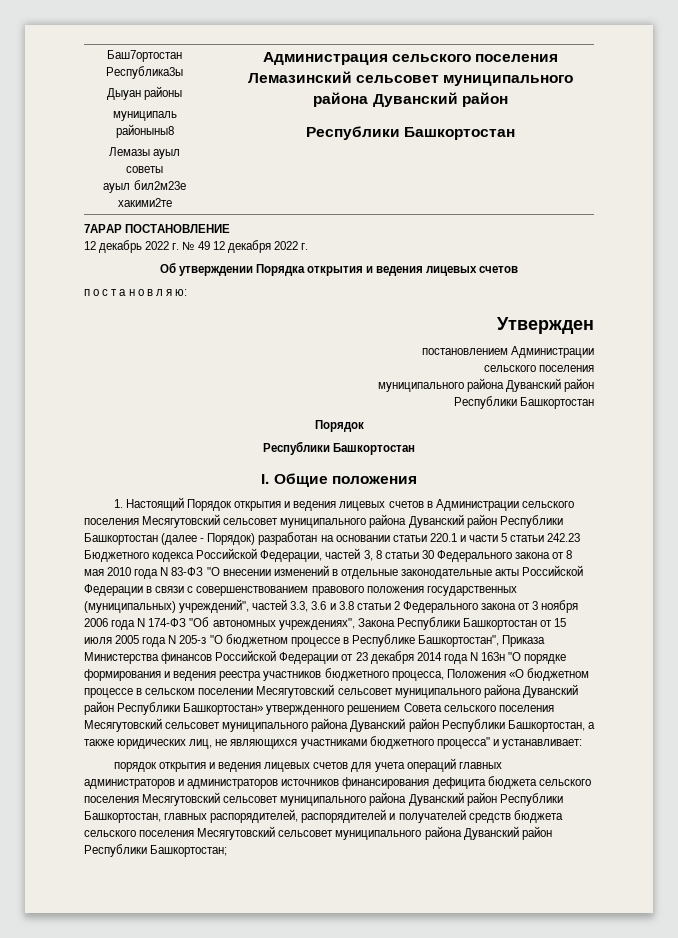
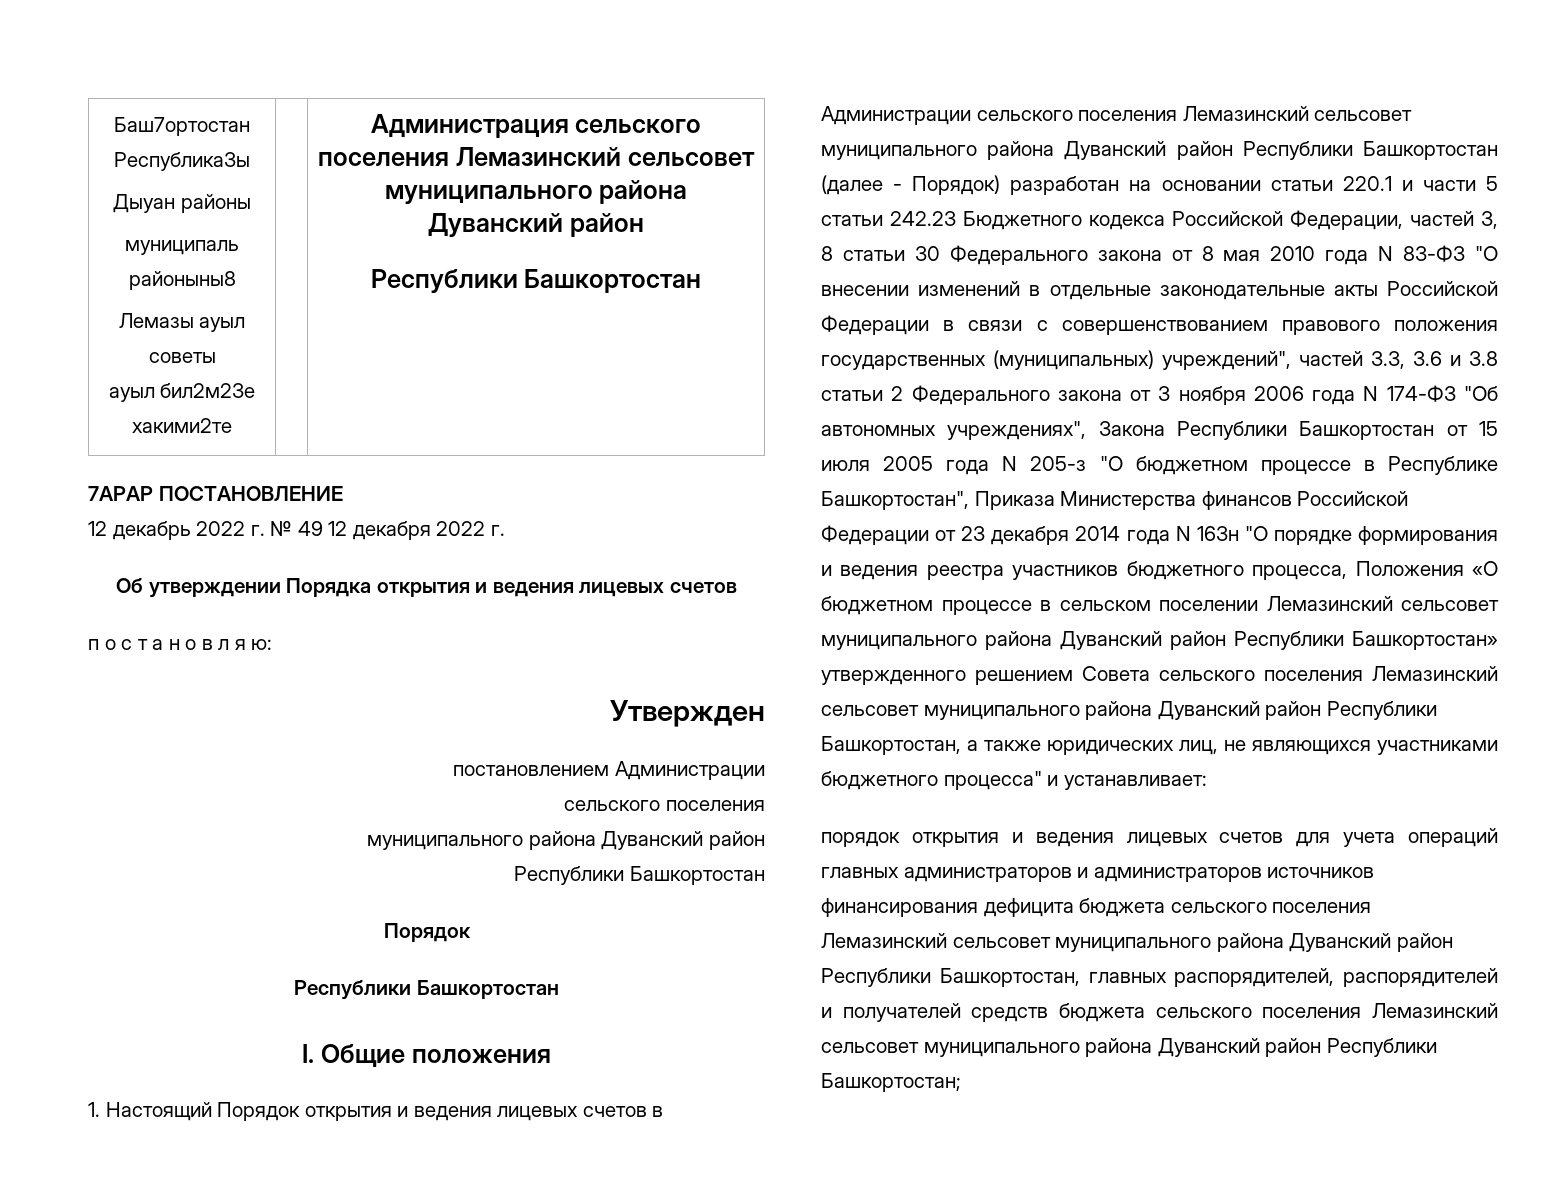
- 1. Настоящий Порядок открытия и ведения лицевых счетов в Администрации сельского поселения Месягутовский сельсовет муниципального района Дуванский район Республики Башкортостан (далее - Порядок) разработан на основании статьи 220.1 и части 5 статьи 242.23 Бюджетного кодекса Российской Федерации, частей 3, 8 статьи 30 Федерального закона от 8 мая 2010 года N 83-ФЗ "О внесении изменений в отдельные законодательные акты Российской Федерации в связи с совершенствованием правового положения государственных (муниципальных) учреждений", частей 3.3, 3.6 и 3.8 статьи 2 Федерального закона от 3 ноября 2006 года N 174-ФЗ "Об автономных учреждениях", Закона Республики Башкортостан от 15 июля 2005 года N 205-з "О бюджетном процессе в Республике Башкортостан", Приказа Министерства финансов Российской Федерации от 23 декабря 2014 года N 163н "О порядке формирования и ведения реестра участников бюджетного процесса, Положения «О бюджетном процессе в сельском поселении Месягутовский сельсовет муниципального района Дуванский район Республики Башкортостан» утвержденного решением Совета сельского поселения Месягутовский сельсовет муниципального района Дуванский район Республики Башкортостан, а также юридических лиц, не являющихся участниками бюджетного процесса" и устанавливает:
+ 1. Настоящий Порядок открытия и ведения лицевых счетов в Администрации сельского поселения Лемазинский сельсовет муниципального района Дуванский район Республики Башкортостан (далее - Порядок) разработан на основании статьи 220.1 и части 5 статьи 242.23 Бюджетного кодекса Российской Федерации, частей 3, 8 статьи 30 Федерального закона от 8 мая 2010 года N 83-ФЗ "О внесении изменений в отдельные законодательные акты Российской Федерации в связи с совершенствованием правового положения государственных (муниципальных) учреждений", частей 3.3, 3.6 и 3.8 статьи 2 Федерального закона от 3 ноября 2006 года N 174-ФЗ "Об автономных учреждениях", Закона Республики Башкортостан от 15 июля 2005 года N 205-з "О бюджетном процессе в Республике Башкортостан", Приказа Министерства финансов Российской Федерации от 23 декабря 2014 года N 163н "О порядке формирования и ведения реестра участников бюджетного процесса, Положения «О бюджетном процессе в сельском поселении Лемазинский сельсовет муниципального района Дуванский район Республики Башкортостан» утвержденного решением Совета сельского поселения Лемазинский сельсовет муниципального района Дуванский район Республики Башкортостан, а также юридических лиц, не являющихся участниками бюджетного процесса" и устанавливает:
- порядок открытия и ведения лицевых счетов для учета операций главных администраторов и администраторов источников финансирования дефицита бюджета сельского поселения Месягутовский сельсовет муниципального района Дуванский район Республики Башкортостан, главных распорядителей, распорядителей и получателей средств бюджета сельского поселения Месягутовский сельсовет муниципального района Дуванский район Республики Башкортостан;
+ порядок открытия и ведения лицевых счетов для учета операций главных администраторов и администраторов источников финансирования дефицита бюджета сельского поселения Лемазинский сельсовет муниципального района Дуванский район Республики Башкортостан, главных распорядителей, распорядителей и получателей средств бюджета сельского поселения Лемазинский сельсовет муниципального района Дуванский район Республики Башкортостан;

